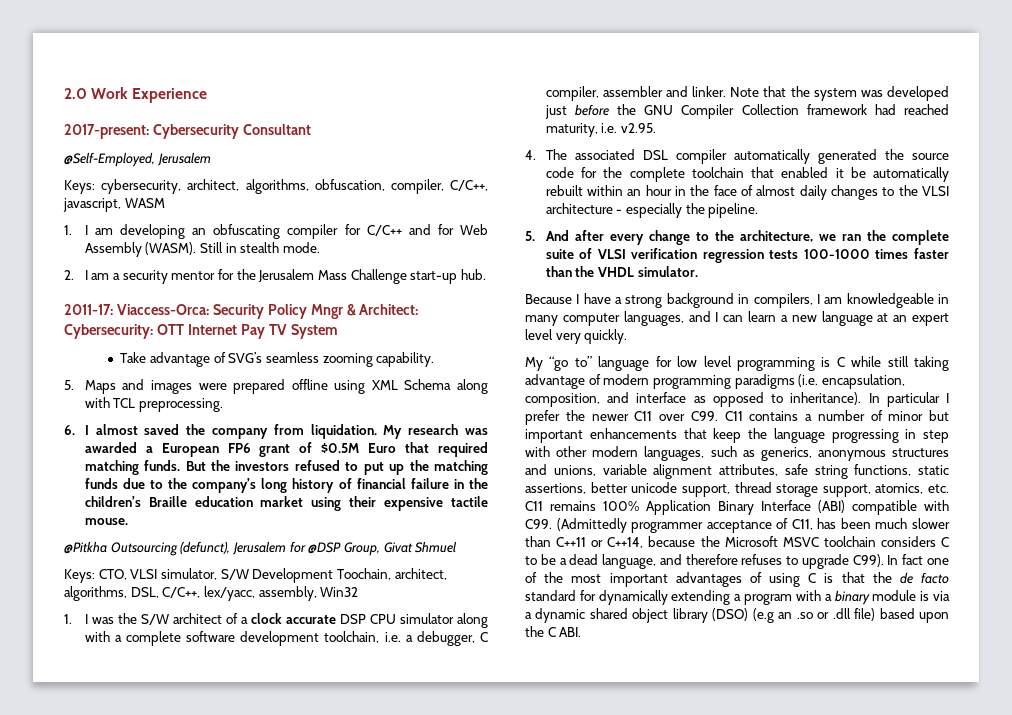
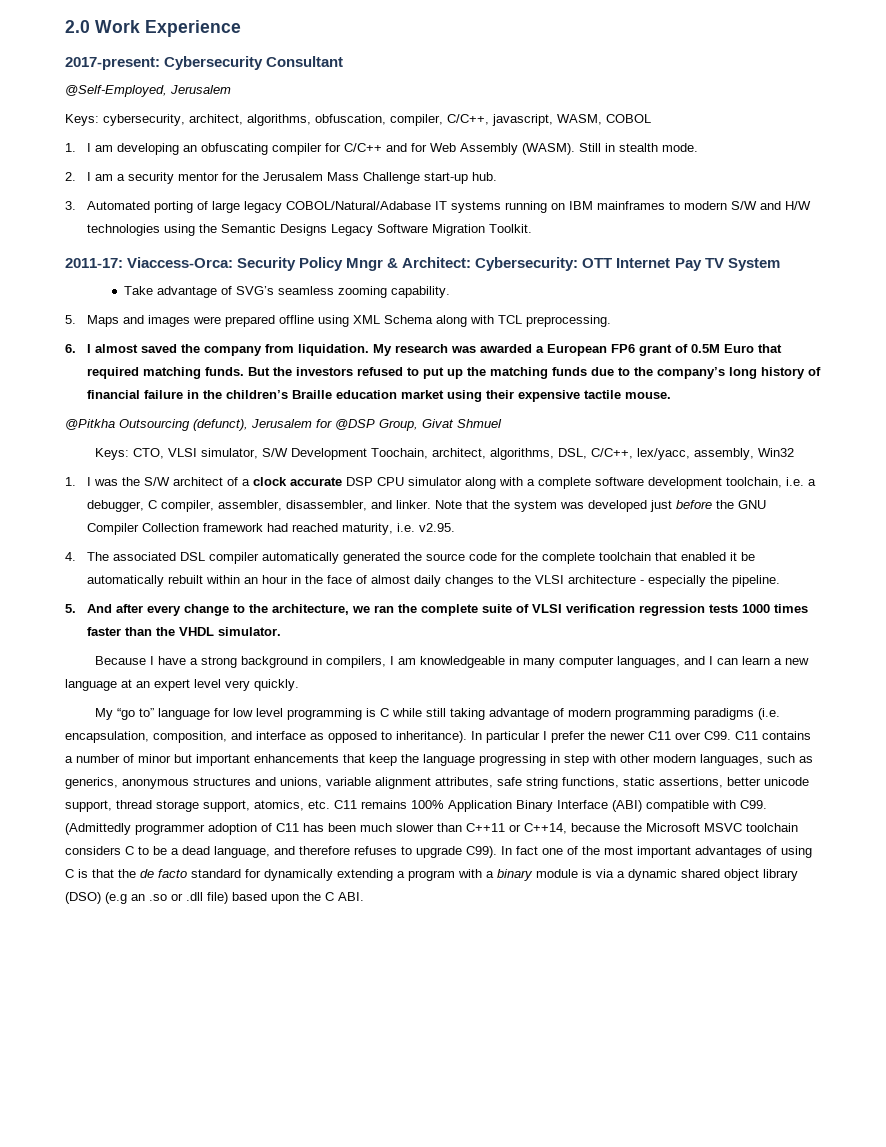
- Keys: cybersecurity, architect, algorithms, obfuscation, compiler, C/C++, javascript, WASM
+ Keys: cybersecurity, architect, algorithms, obfuscation, compiler, C/C++, javascript, WASM, COBOL
+ 3. Automated porting of large legacy COBOL/Natural/Adabase IT systems running on IBM mainframes to modern S/W and H/W technologies using the Semantic Designs Legacy Software Migration Toolkit.
- My research was awarded a European FP6 grant of $0.5M Euro that required matching funds.
+ My research was awarded a European FP6 grant of 0.5M Euro that required matching funds.
- 1. I was the S/W architect of a clock accurate DSP CPU simulator along with a complete software development toolchain, i.e. a debugger, C compiler, assembler and linker.
+ 1. I was the S/W architect of a clock accurate DSP CPU simulator along with a complete software development toolchain, i.e. a debugger, C compiler, assembler, disassembler, and linker.
- 5. And after every change to the architecture, we ran the complete suite of VLSI verification regression tests 100-1000 times faster than the VHDL simulator.
+ 5. And after every change to the architecture, we ran the complete suite of VLSI verification regression tests 1000 times faster than the VHDL simulator.
- In particular I prefer the newer C11 over C99. C11 contains a number of minor but important enhancements that keep the language progressing in step with other modern languages, such as generics, anonymous structures and unions, variable alignment attributes, safe string functions, static assertions, better unicode support, thread storage support, atomics, etc. C11 remains 100% Application Binary Interface (ABI) compatible with C99. (Admittedly programmer acceptance of C11, has been much slower than C++11 or C++14, because the Microsoft MSVC toolchain considers C to be a dead language, and therefore refuses to upgrade C99).
+ In particular I prefer the newer C11 over C99. C11 contains a number of minor but important enhancements that keep the language progressing in step with other modern languages, such as generics, anonymous structures and unions, variable alignment attributes, safe string functions, static assertions, better unicode support, thread storage support, atomics, etc. C11 remains 100% Application Binary Interface (ABI) compatible with C99. (Admittedly programmer adoption of C11 has been much slower than C++11 or C++14, because the Microsoft MSVC toolchain considers C to be a dead language, and therefore refuses to upgrade C99).

